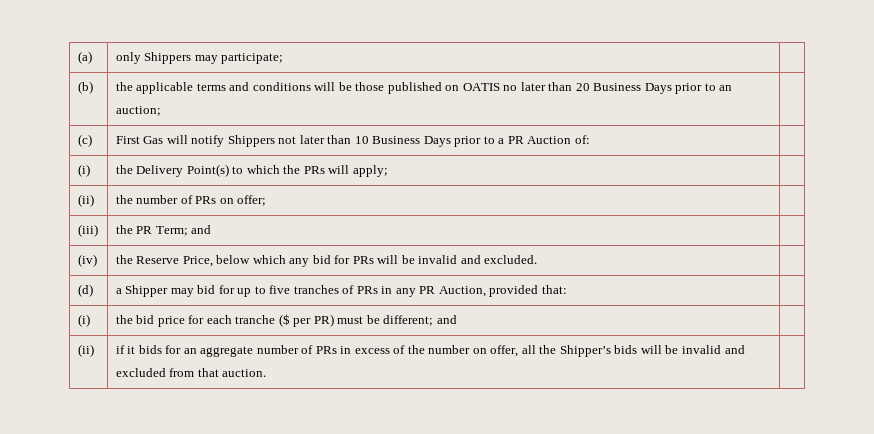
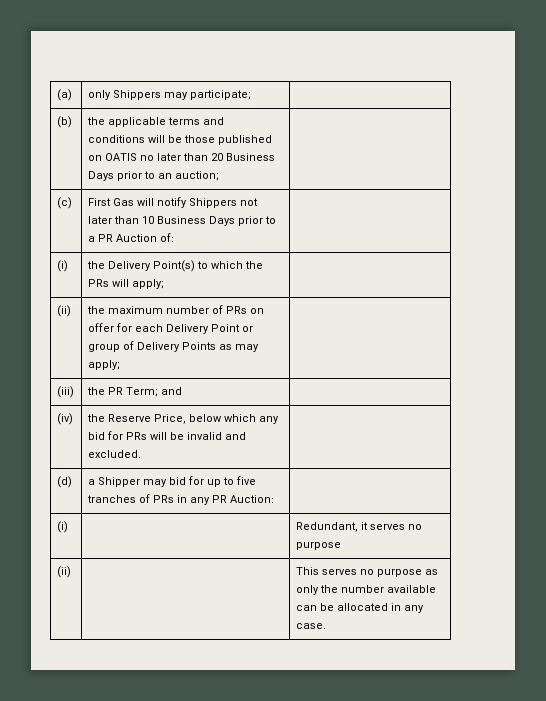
- (ii) | the number of PRs on offer; |
+ (ii) | the maximum number of PRs on offer for each Delivery Point or group of Delivery Points as may apply; |
- (d) | a Shipper may bid for up to five tranches of PRs in any PR Auction, provided that: |
- (i) | the bid price for each tranche ($ per PR) must be different; and |
- (ii) | if it bids for an aggregate number of PRs in excess of the number on offer, all the Shipper’s bids will be invalid and excluded from that auction. |
+ (d) | a Shipper may bid for up to five tranches of PRs in any PR Auction: |
+ (i) | | Redundant, it serves no purpose
+ (ii) | | This serves no purpose as only the number available can be allocated in any case.

